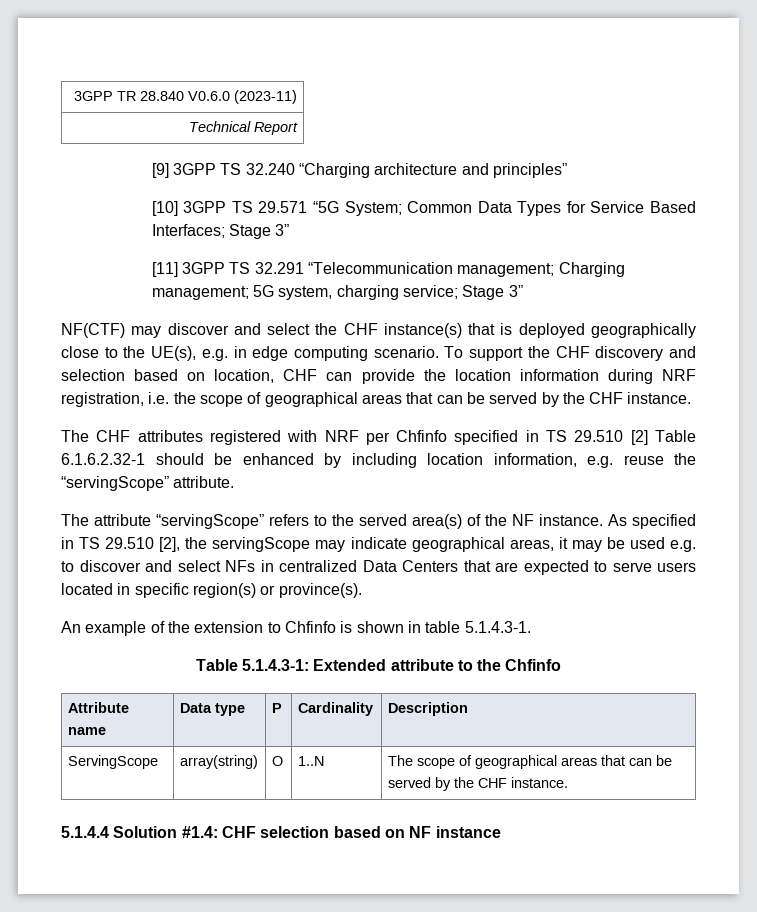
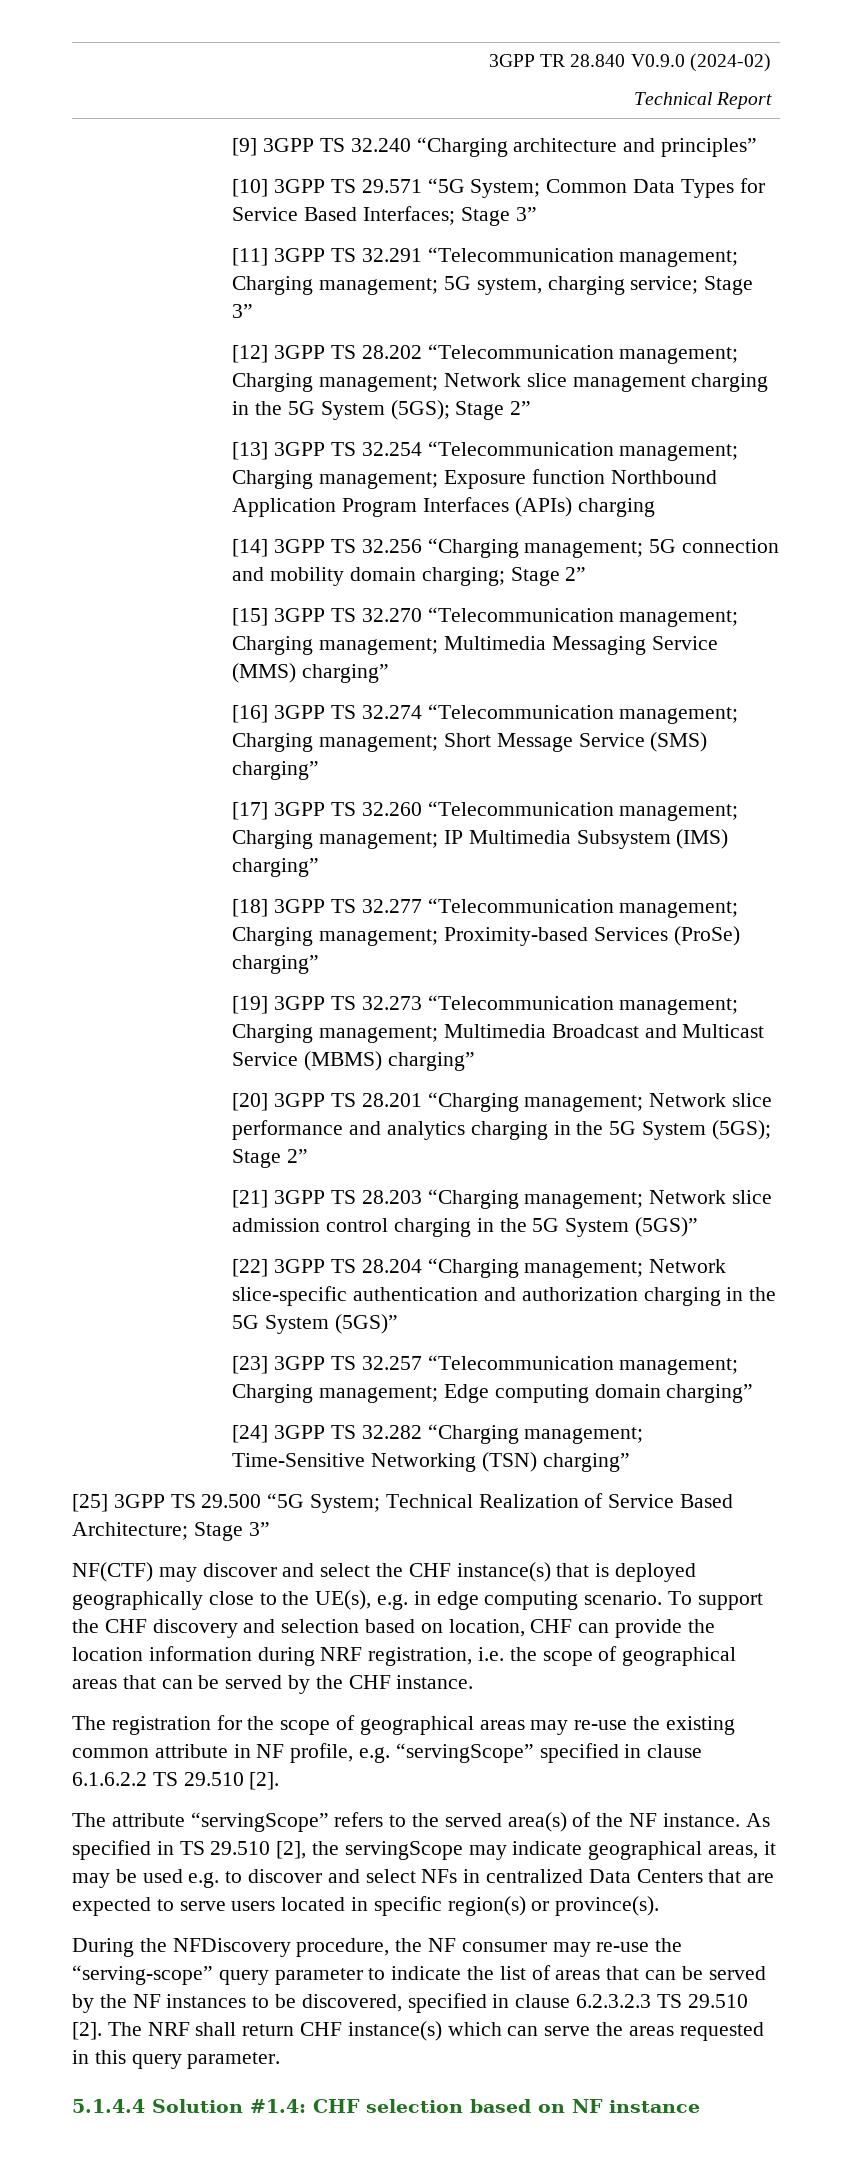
- 3GPP TR 28.840 V0.6.0 (2023-11)
+ 3GPP TR 28.840 V0.9.0 (2024-02)
+ [12] 3GPP TS 28.202 “Telecommunication management; Charging management; Network slice management charging in the 5G System (5GS); Stage 2”
+ [13] 3GPP TS 32.254 “Telecommunication management; Charging management; Exposure function Northbound Application Program Interfaces (APIs) charging
+ [14] 3GPP TS 32.256 “Charging management; 5G connection and mobility domain charging; Stage 2”
+ [15] 3GPP TS 32.270 “Telecommunication management; Charging management; Multimedia Messaging Service (MMS) charging”
+ [16] 3GPP TS 32.274 “Telecommunication management; Charging management; Short Message Service (SMS) charging”
+ [17] 3GPP TS 32.260 “Telecommunication management; Charging management; IP Multimedia Subsystem (IMS) charging”
+ [18] 3GPP TS 32.277 “Telecommunication management; Charging management; Proximity-based Services (ProSe) charging”
+ [19] 3GPP TS 32.273 “Telecommunication management; Charging management; Multimedia Broadcast and Multicast Service (MBMS) charging”
+ [20] 3GPP TS 28.201 “Charging management; Network slice performance and analytics charging in the 5G System (5GS); Stage 2”
+ [21] 3GPP TS 28.203 “Charging management; Network slice admission control charging in the 5G System (5GS)”
+ [22] 3GPP TS 28.204 “Charging management; Network slice-specific authentication and authorization charging in the 5G System (5GS)”
+ [23] 3GPP TS 32.257 “Telecommunication management; Charging management; Edge computing domain charging”
+ [24] 3GPP TS 32.282 “Charging management; Time-Sensitive Networking (TSN) charging”
+ [25] 3GPP TS 29.500 “5G System; Technical Realization of Service Based Architecture; Stage 3”
- The CHF attributes registered with NRF per Chfinfo specified in TS 29.510 [2] Table 6.1.6.2.32-1 should be enhanced by including location information, e.g. reuse the “servingScope” attribute.
+ The registration for the scope of geographical areas may re-use the existing common attribute in NF profile, e.g. “servingScope” specified in clause 6.1.6.2.2 TS 29.510 [2].
- An example of the extension to Chfinfo is shown in table 5.1.4.3-1.
- Table 5.1.4.3-1: Extended attribute to the Chfinfo
- Attribute name | Data type | P | Cardinality | Description
- ServingScope | array(string) | O | 1..N | The scope of geographical areas that can be served by the CHF instance.
+ During the NFDiscovery procedure, the NF consumer may re-use the “serving-scope” query parameter to indicate the list of areas that can be served by the NF instances to be discovered, specified in clause 6.2.3.2.3 TS 29.510 [2]. The NRF shall return CHF instance(s) which can serve the areas requested in this query parameter.

